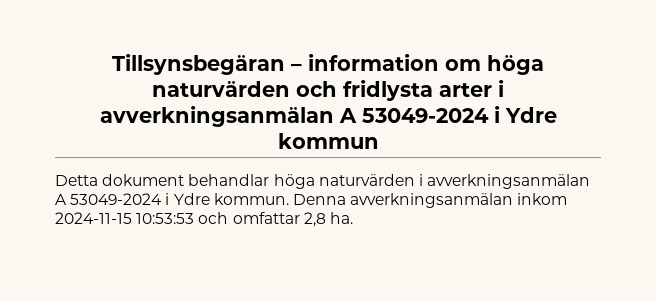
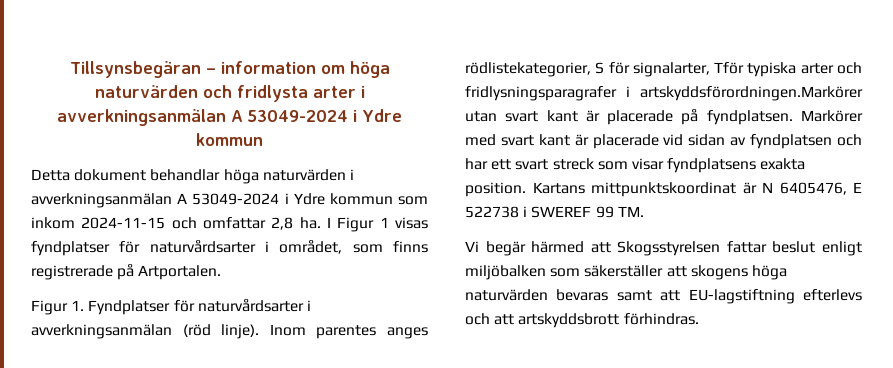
- Detta dokument behandlar höga naturvärden i avverkningsanmälan A 53049-2024 i Ydre kommun. Denna avverkningsanmälan inkom 2024-11-15 10:53:53 och omfattar 2,8 ha.
+ Detta dokument behandlar höga naturvärden i avverkningsanmälan A 53049-2024 i Ydre kommun som inkom 2024-11-15 och omfattar 2,8 ha.
+ I Figur 1 visas fyndplatser för naturvårdsarter i området, som finns registrerade på Artportalen.
+ Figur 1. Fyndplatser för naturvårdsarter i avverkningsanmälan (röd linje). Inom parentes anges rödlistekategorier, S för signalarter, Tför typiska arter och fridlysningsparagrafer i artskyddsförordningen.Markörer utan svart kant är placerade på fyndplatsen. Markörer med svart kant är placerade vid sidan av fyndplatsen och har ett svart streck som visar fyndplatsens exakta position. Kartans mittpunktskoordinat är N 6405476, E 522738 i SWEREF 99 TM.
+ Vi begär härmed att Skogsstyrelsen fattar beslut enligt miljöbalken som säkerställer att skogens höga naturvärden bevaras samt att EU-lagstiftning efterlevs och att artskyddsbrott förhindras.

